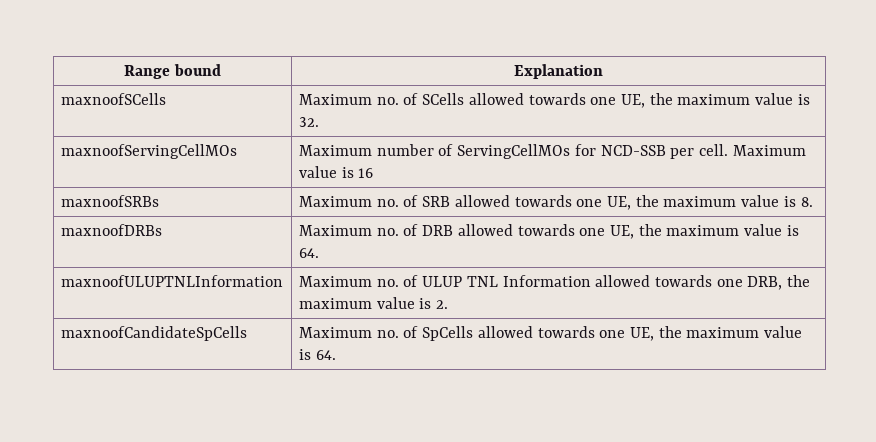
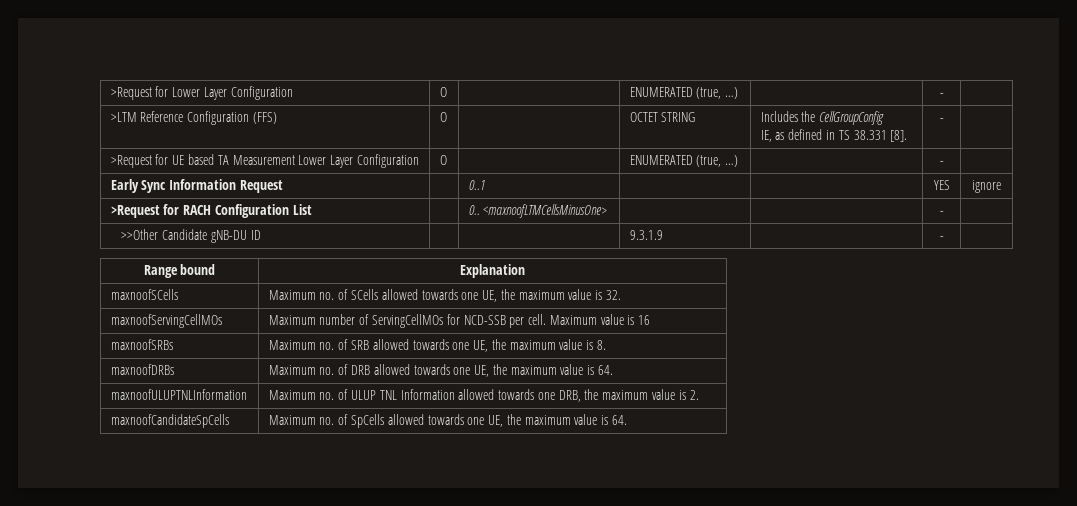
+ >Request for Lower Layer Configuration | O | | ENUMERATED (true, …) | | - |
+ >LTM Reference Configuration (FFS) | O | | OCTET STRING | Includes the CellGroupConfig
+ IE, as defined in TS 38.331 [8]. | - |
+ >Request for UE based TA Measurement Lower Layer Configuration | O | | ENUMERATED (true, …) | | - |
+ Early Sync Information Request | | 0..1 | | | YES | ignore
+ >Request for RACH Configuration List | | 0.. <maxnoofLTMCellsMinusOne> | | | - |
+ >>Other Candidate gNB-DU ID | | | 9.3.1.9 | | - |

